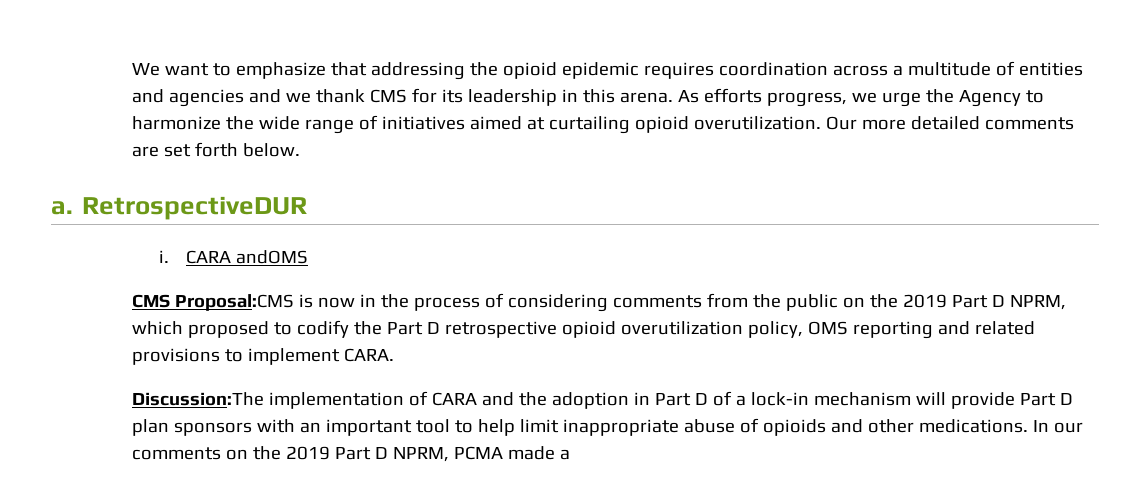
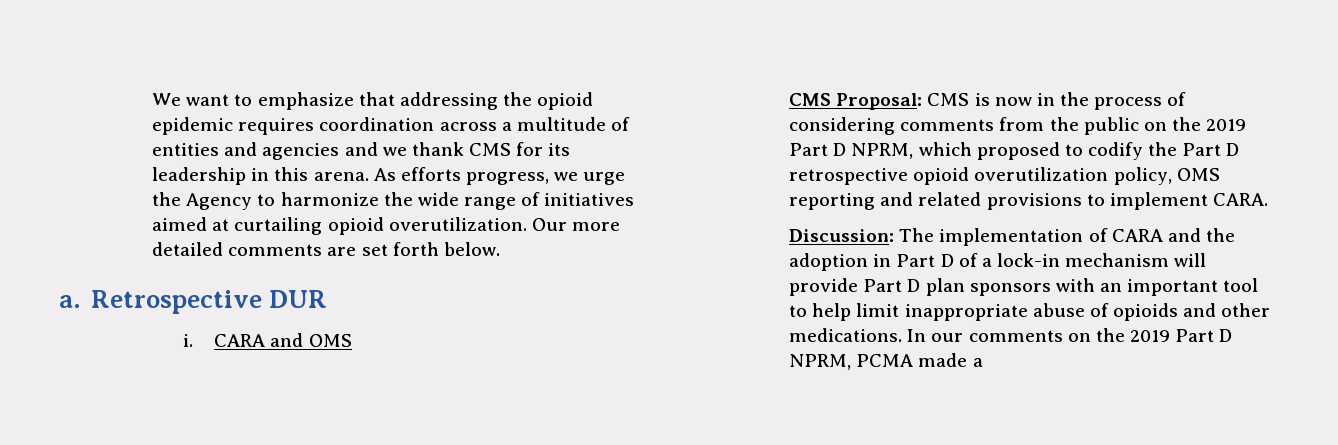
- RetrospectiveDUR
+ Retrospective DUR
- CARA andOMS
- CMS Proposal:CMS is now in the process of considering comments from the public on the 2019 Part D NPRM, which proposed to codify the Part D retrospective opioid overutilization policy, OMS reporting and related provisions to implement CARA.
+ CARA and OMS
+ CMS Proposal: CMS is now in the process of considering comments from the public on the 2019 Part D NPRM, which proposed to codify the Part D retrospective opioid overutilization policy, OMS reporting and related provisions to implement CARA.
- Discussion:The implementation of CARA and the adoption in Part D of a lock-in mechanism will provide Part D plan sponsors with an important tool to help limit inappropriate abuse of opioids and other medications.
+ Discussion: The implementation of CARA and the adoption in Part D of a lock-in mechanism will provide Part D plan sponsors with an important tool to help limit inappropriate abuse of opioids and other medications.

